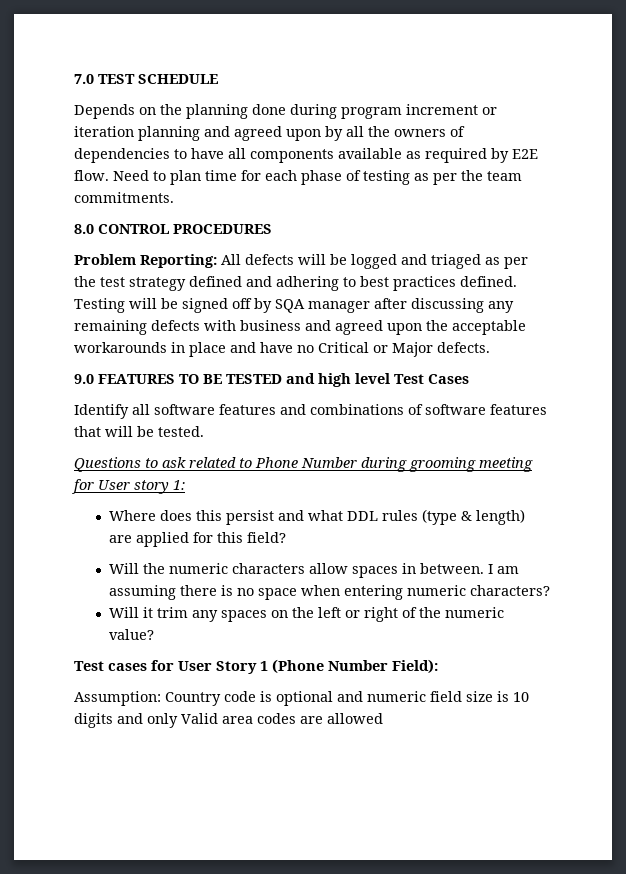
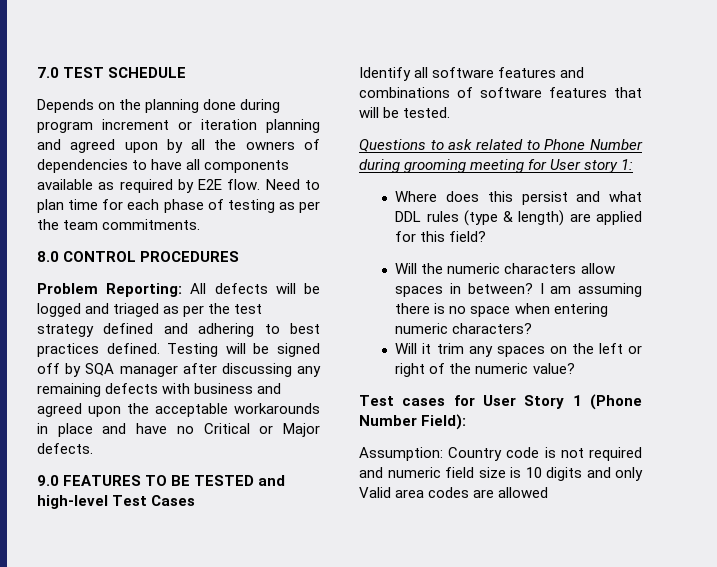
- 9.0 FEATURES TO BE TESTED and high level Test Cases
+ 9.0 FEATURES TO BE TESTED and high-level Test Cases
- Will the numeric characters allow spaces in between.
+ Will the numeric characters allow spaces in between?
- Assumption: Country code is optional and numeric field size is 10 digits and only Valid area codes are allowed
+ Assumption: Country code is not required and numeric field size is 10 digits and only Valid area codes are allowed

